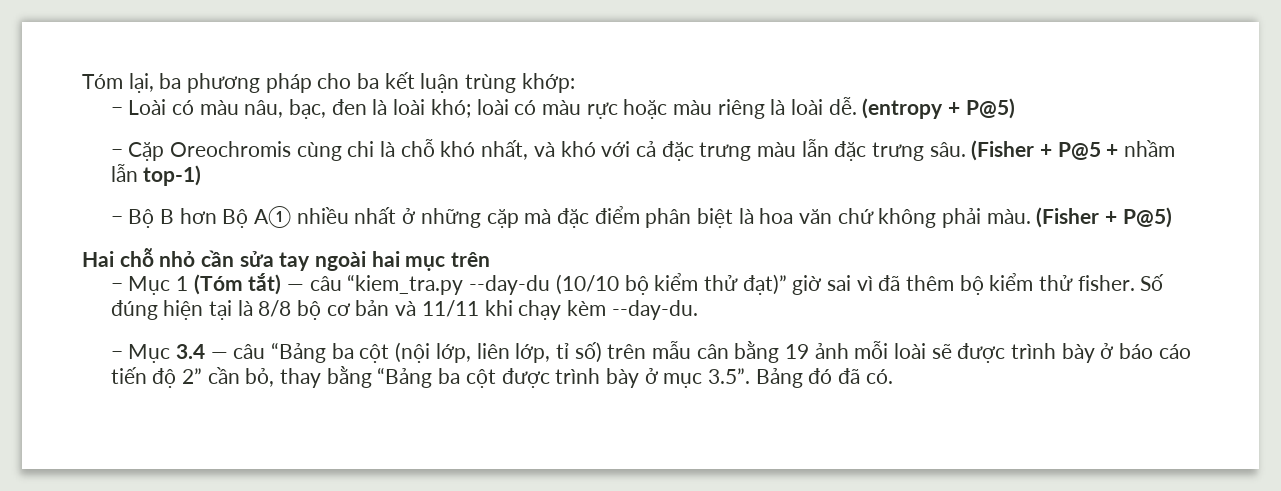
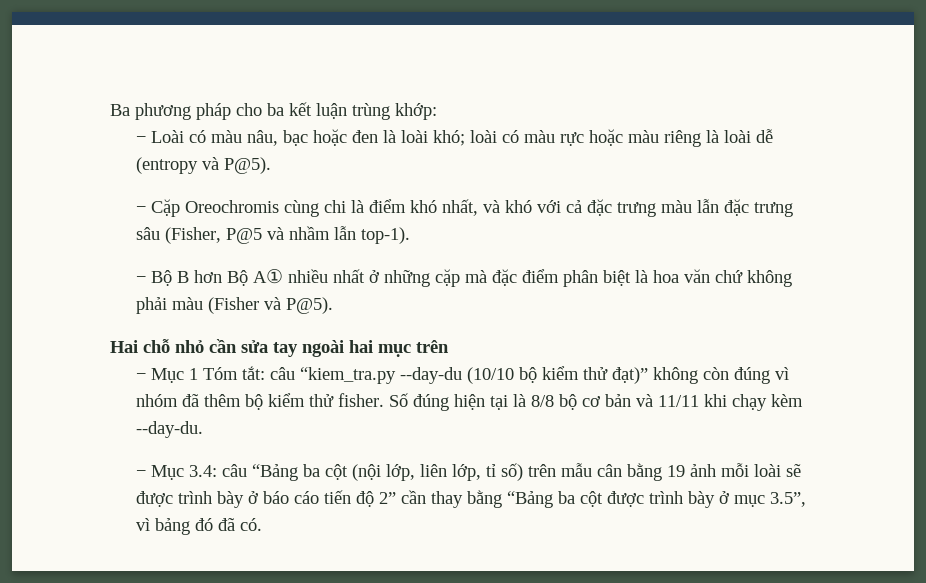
- Tóm lại, ba phương pháp cho ba kết luận trùng khớp:
+ Ba phương pháp cho ba kết luận trùng khớp:
- − Loài có màu nâu, bạc, đen là loài khó; loài có màu rực hoặc màu riêng là loài dễ. (entropy + P@5)
+ − Loài có màu nâu, bạc hoặc đen là loài khó; loài có màu rực hoặc màu riêng là loài dễ (entropy và P@5).
- − Cặp Oreochromis cùng chi là chỗ khó nhất, và khó với cả đặc trưng màu lẫn đặc trưng sâu. (Fisher + P@5 + nhầm lẫn top-1)
+ − Cặp Oreochromis cùng chi là điểm khó nhất, và khó với cả đặc trưng màu lẫn đặc trưng sâu (Fisher, P@5 và nhầm lẫn top-1).
- − Bộ B hơn Bộ A① nhiều nhất ở những cặp mà đặc điểm phân biệt là hoa văn chứ không phải màu. (Fisher + P@5)
+ − Bộ B hơn Bộ A① nhiều nhất ở những cặp mà đặc điểm phân biệt là hoa văn chứ không phải màu (Fisher và P@5).
- − Mục 1 (Tóm tắt) — câu “kiem_tra.py --day-du (10/10 bộ kiểm thử đạt)” giờ sai vì đã thêm bộ kiểm thử fisher.
+ − Mục 1 Tóm tắt: câu “kiem_tra.py --day-du (10/10 bộ kiểm thử đạt)” không còn đúng vì nhóm đã thêm bộ kiểm thử fisher.
- − Mục 3.4 — câu “Bảng ba cột (nội lớp, liên lớp, tỉ số) trên mẫu cân bằng 19 ảnh mỗi loài sẽ được trình bày ở báo cáo tiến độ 2” cần bỏ, thay bằng “Bảng ba cột được trình bày ở mục 3.5”. Bảng đó đã có.
+ − Mục 3.4: câu “Bảng ba cột (nội lớp, liên lớp, tỉ số) trên mẫu cân bằng 19 ảnh mỗi loài sẽ được trình bày ở báo cáo tiến độ 2” cần thay bằng “Bảng ba cột được trình bày ở mục 3.5”, vì bảng đó đã có.

